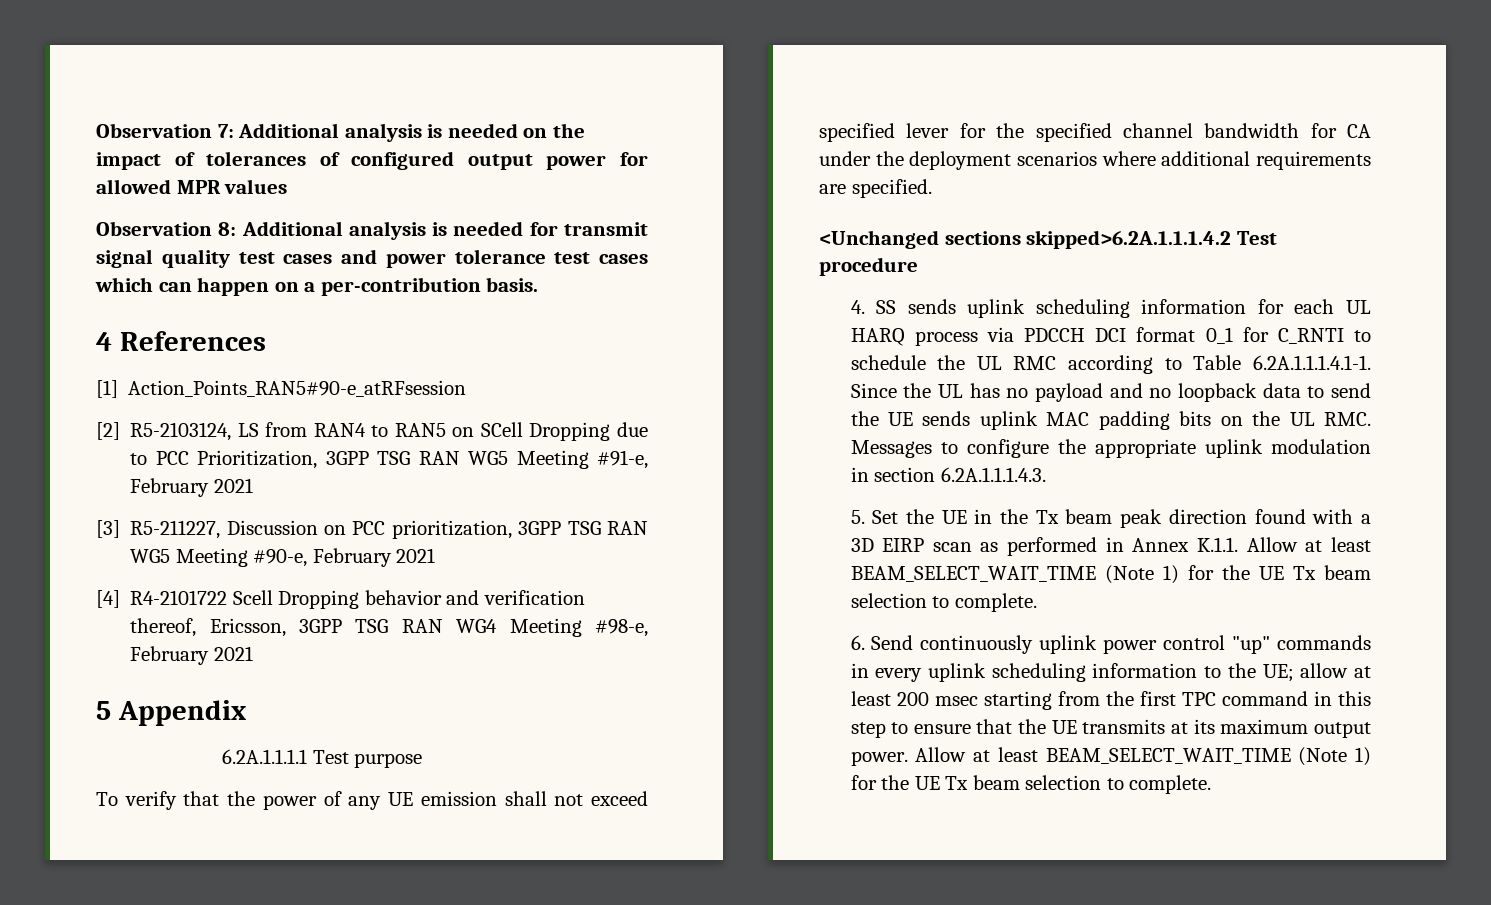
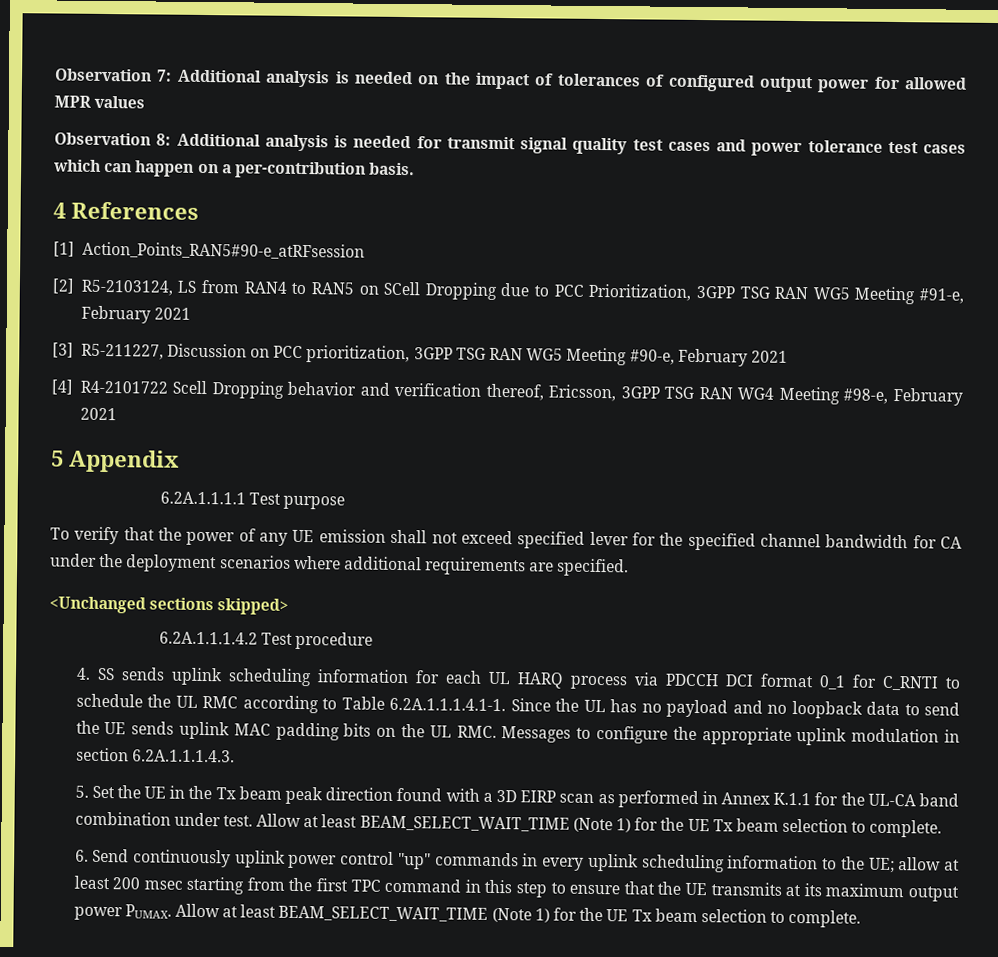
- <Unchanged sections skipped>6.2A.1.1.1.4.2 Test procedure
+ <Unchanged sections skipped>
+ 6.2A.1.1.1.4.2 Test procedure
- 5. Set the UE in the Tx beam peak direction found with a 3D EIRP scan as performed in Annex K.1.1. Allow at least BEAM_SELECT_WAIT_TIME (Note 1) for the UE Tx beam selection to complete.
+ 5. Set the UE in the Tx beam peak direction found with a 3D EIRP scan as performed in Annex K.1.1 for the UL-CA band combination under test. Allow at least BEAM_SELECT_WAIT_TIME (Note 1) for the UE Tx beam selection to complete.
- 6. Send continuously uplink power control "up" commands in every uplink scheduling information to the UE; allow at least 200 msec starting from the first TPC command in this step to ensure that the UE transmits at its maximum output power.
+ 6. Send continuously uplink power control "up" commands in every uplink scheduling information to the UE; allow at least 200 msec starting from the first TPC command in this step to ensure that the UE transmits at its maximum output power PUMAX.

